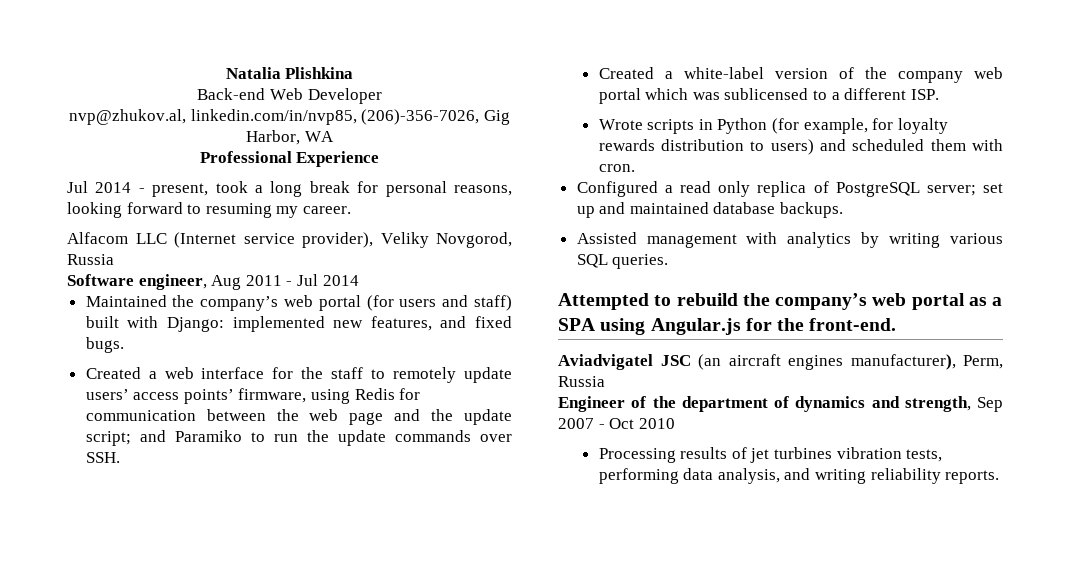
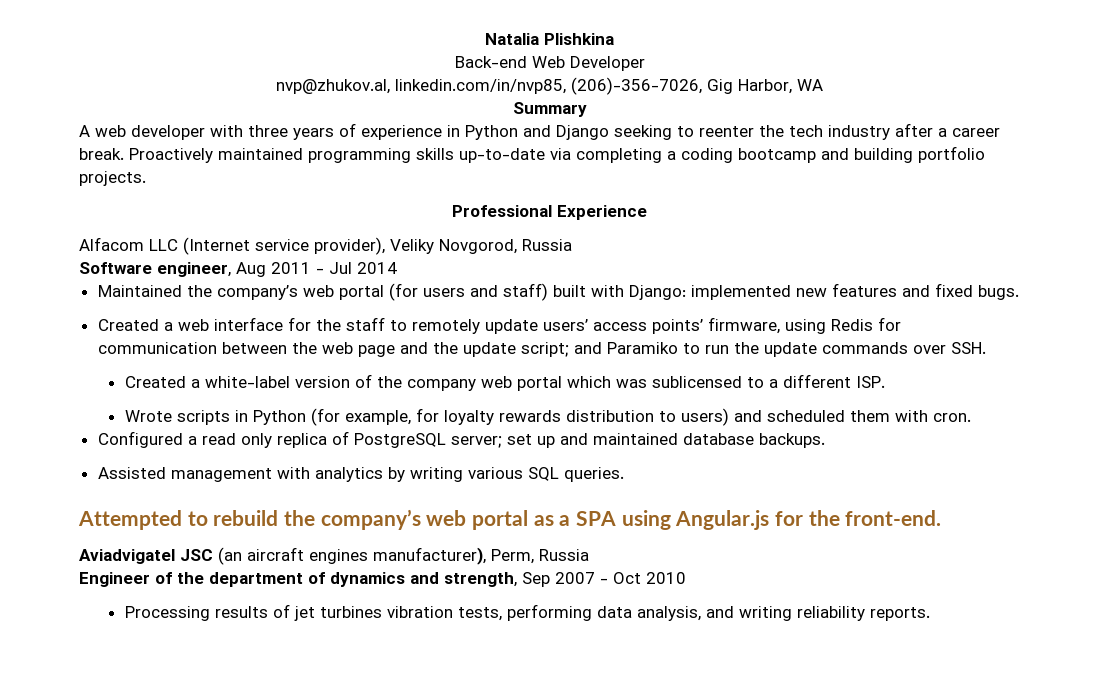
+ Summary
+ A web developer with three years of experience in Python and Django seeking to reenter the tech industry after a career break. Proactively maintained programming skills up-to-date via completing a coding bootcamp and building portfolio projects.
  Professional Experience
- Jul 2014 - present, took a long break for personal reasons, looking forward to resuming my career.
- Maintained the company’s web portal (for users and staff) built with Django: implemented new features, and fixed bugs.
+ Maintained the company’s web portal (for users and staff) built with Django: implemented new features and fixed bugs.

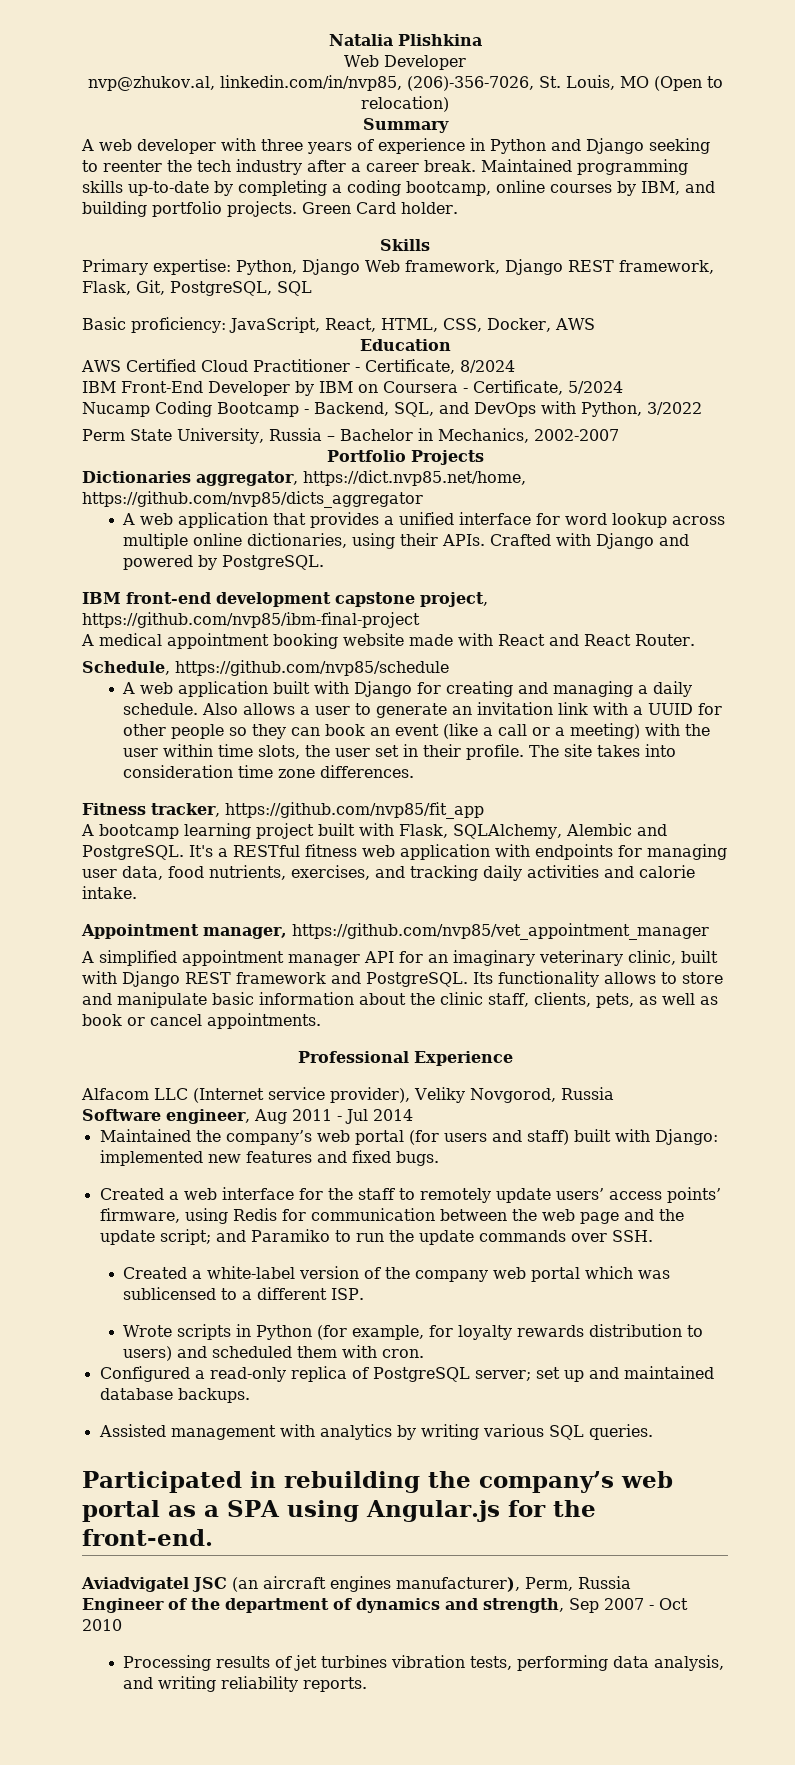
- Back-end Web Developer
+ Web Developer
- nvp@zhukov.al, linkedin.com/in/nvp85, (206)-356-7026, Gig Harbor, WA
+ nvp@zhukov.al, linkedin.com/in/nvp85, (206)-356-7026, St. Louis, MO (Open to relocation)
- Proactively maintained programming skills up-to-date via completing a coding bootcamp and building portfolio projects.
+ Maintained programming skills up-to-date by completing a coding bootcamp, online courses by IBM, and building portfolio projects. Green Card holder.
+ Skills
+ Primary expertise: Python, Django Web framework, Django REST framework, Flask, Git, PostgreSQL, SQL
+ Basic proficiency: JavaScript, React, HTML, CSS, Docker, AWS
+ Education
+ AWS Certified Cloud Practitioner - Certificate, 8/2024
+ IBM Front-End Developer by IBM on Coursera - Certificate, 5/2024
+ Nucamp Coding Bootcamp - Backend, SQL, and DevOps with Python, 3/2022
+ Perm State University, Russia – Bachelor in Mechanics, 2002-2007
+ Portfolio Projects
+ Dictionaries aggregator, https://dict.nvp85.net/home, https://github.com/nvp85/dicts_aggregator
+ A web application that provides a unified interface for word lookup across multiple online dictionaries, using their APIs. Crafted with Django and powered by PostgreSQL.
+ IBM front-end development capstone project, https://github.com/nvp85/ibm-final-project
+ A medical appointment booking website made with React and React Router.
+ Schedule, https://github.com/nvp85/schedule
+ A web application built with Django for creating and managing a daily schedule. Also allows a user to generate an invitation link with a UUID for other people so they can book an event (like a call or a meeting) with the user within time slots, the user set in their profile. The site takes into consideration time zone differences.
+ Fitness tracker, https://github.com/nvp85/fit_app
+ A bootcamp learning project built with Flask, SQLAlchemy, Alembic and PostgreSQL. It's a RESTful fitness web application with endpoints for managing user data, food nutrients, exercises, and tracking daily activities and calorie intake.
+ Appointment manager, https://github.com/nvp85/vet_appointment_manager
+ A simplified appointment manager API for an imaginary veterinary clinic, built with Django REST framework and PostgreSQL. Its functionality allows to store and manipulate basic information about the clinic staff, clients, pets, as well as book or cancel appointments.
- Configured a read only replica of PostgreSQL server; set up and maintained database backups.
+ Configured a read-only replica of PostgreSQL server; set up and maintained database backups.
- Attempted to rebuild the company’s web portal as a SPA using Angular.js for the front-end.
+ Participated in rebuilding the company’s web portal as a SPA using Angular.js for the front-end.

